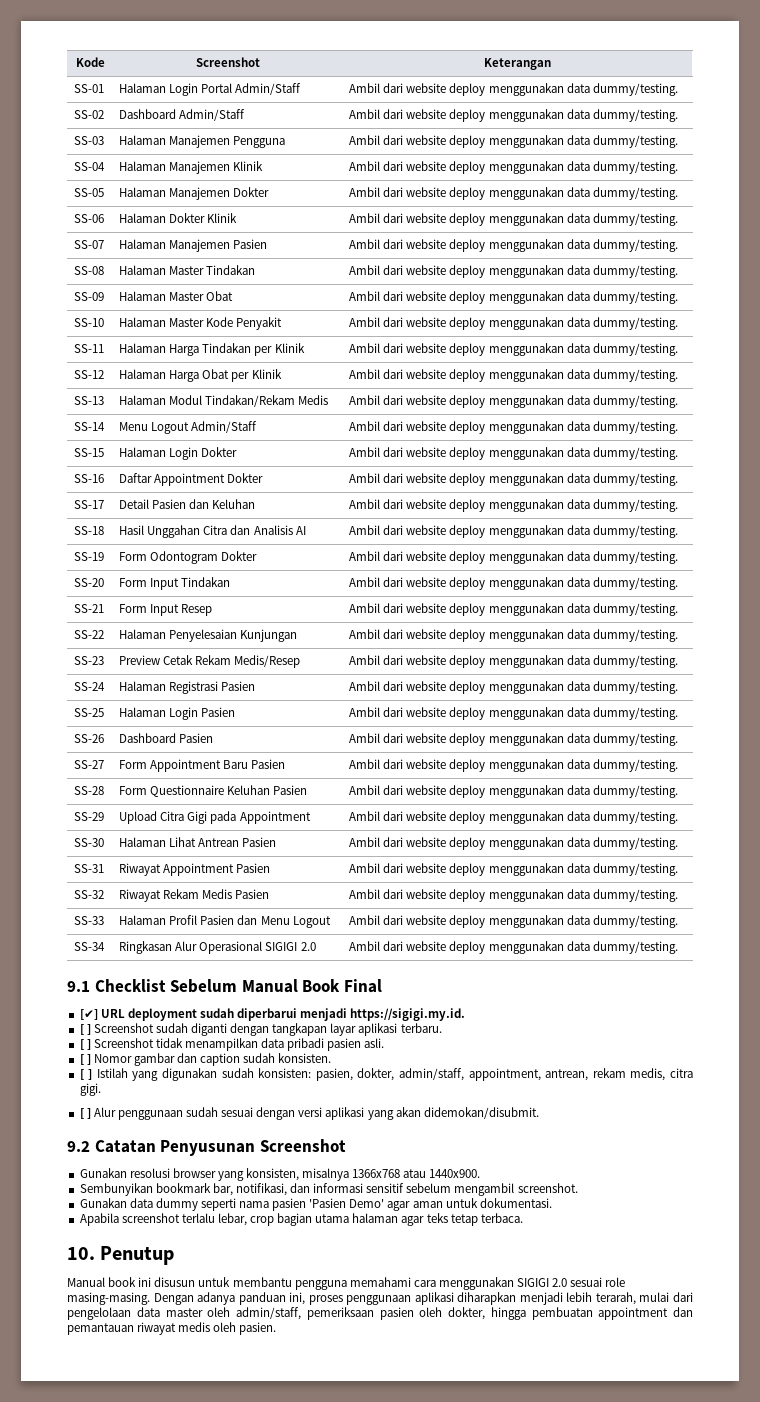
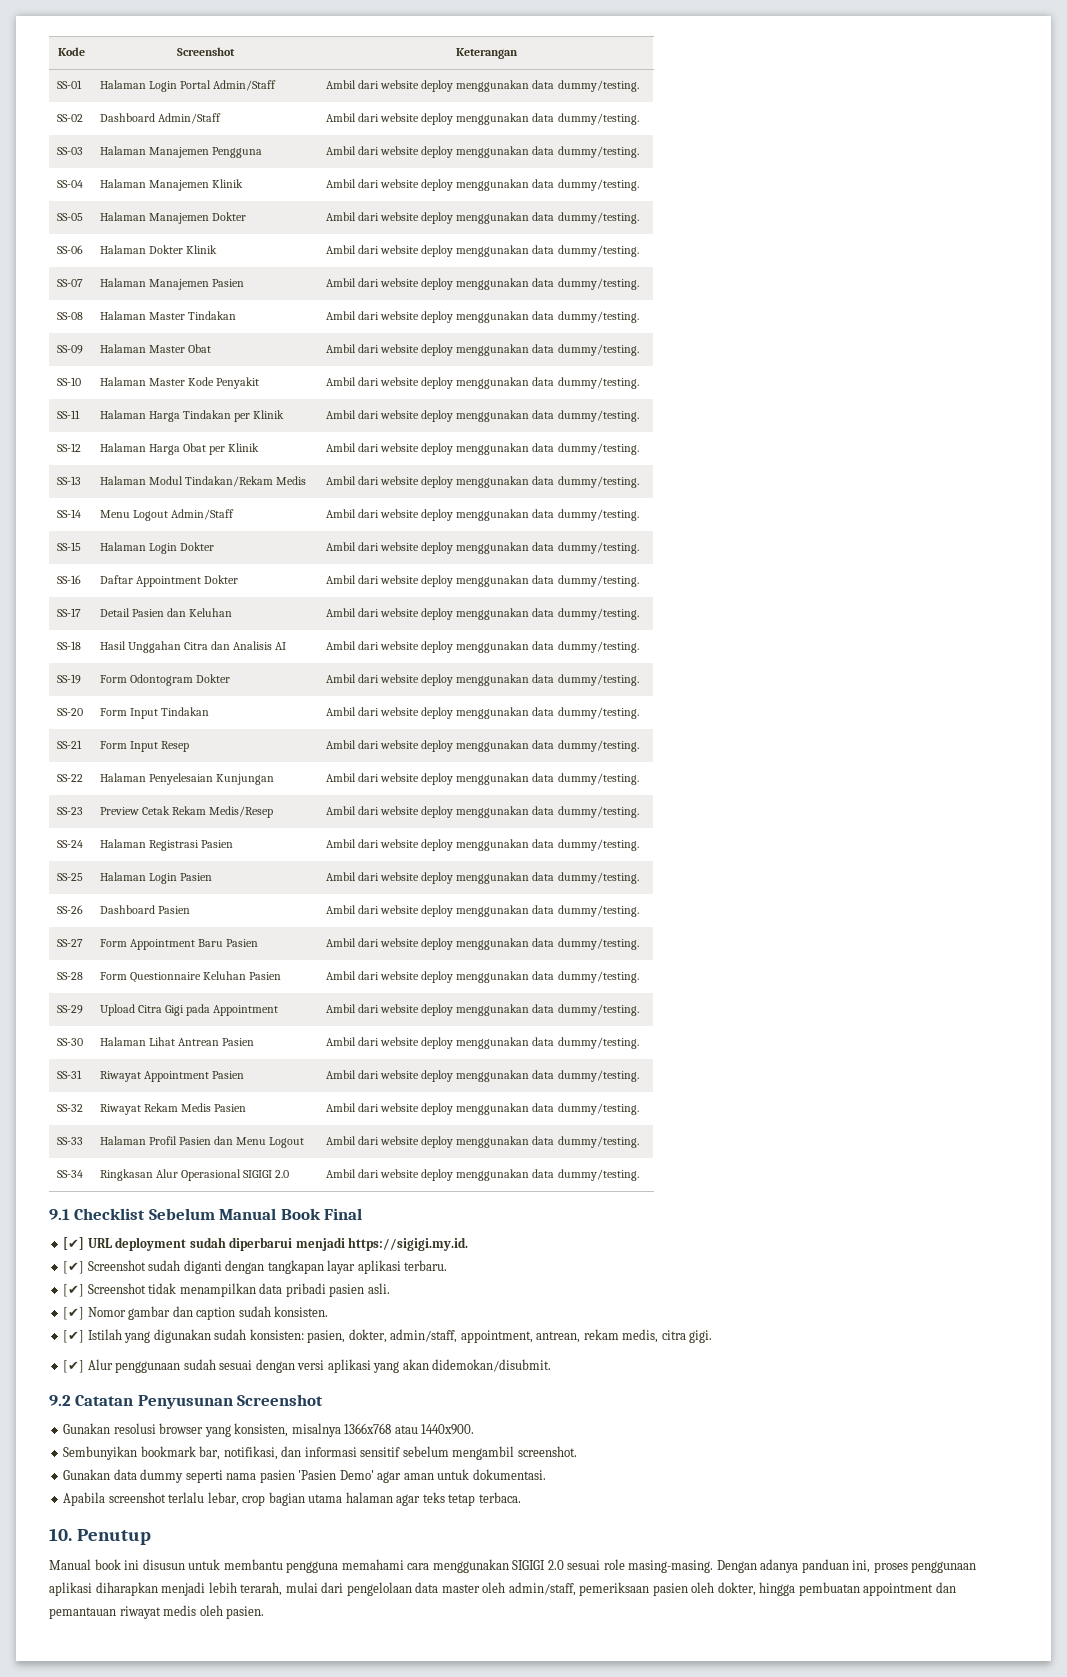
- [ ] Screenshot sudah diganti dengan tangkapan layar aplikasi terbaru.
+ [✔] Screenshot sudah diganti dengan tangkapan layar aplikasi terbaru.
- [ ] Screenshot tidak menampilkan data pribadi pasien asli.
+ [✔] Screenshot tidak menampilkan data pribadi pasien asli.
- [ ] Nomor gambar dan caption sudah konsisten.
+ [✔] Nomor gambar dan caption sudah konsisten.
- [ ] Istilah yang digunakan sudah konsisten: pasien, dokter, admin/staff, appointment, antrean, rekam medis, citra gigi.
+ [✔] Istilah yang digunakan sudah konsisten: pasien, dokter, admin/staff, appointment, antrean, rekam medis, citra gigi.
- [ ] Alur penggunaan sudah sesuai dengan versi aplikasi yang akan didemokan/disubmit.
+ [✔] Alur penggunaan sudah sesuai dengan versi aplikasi yang akan didemokan/disubmit.

